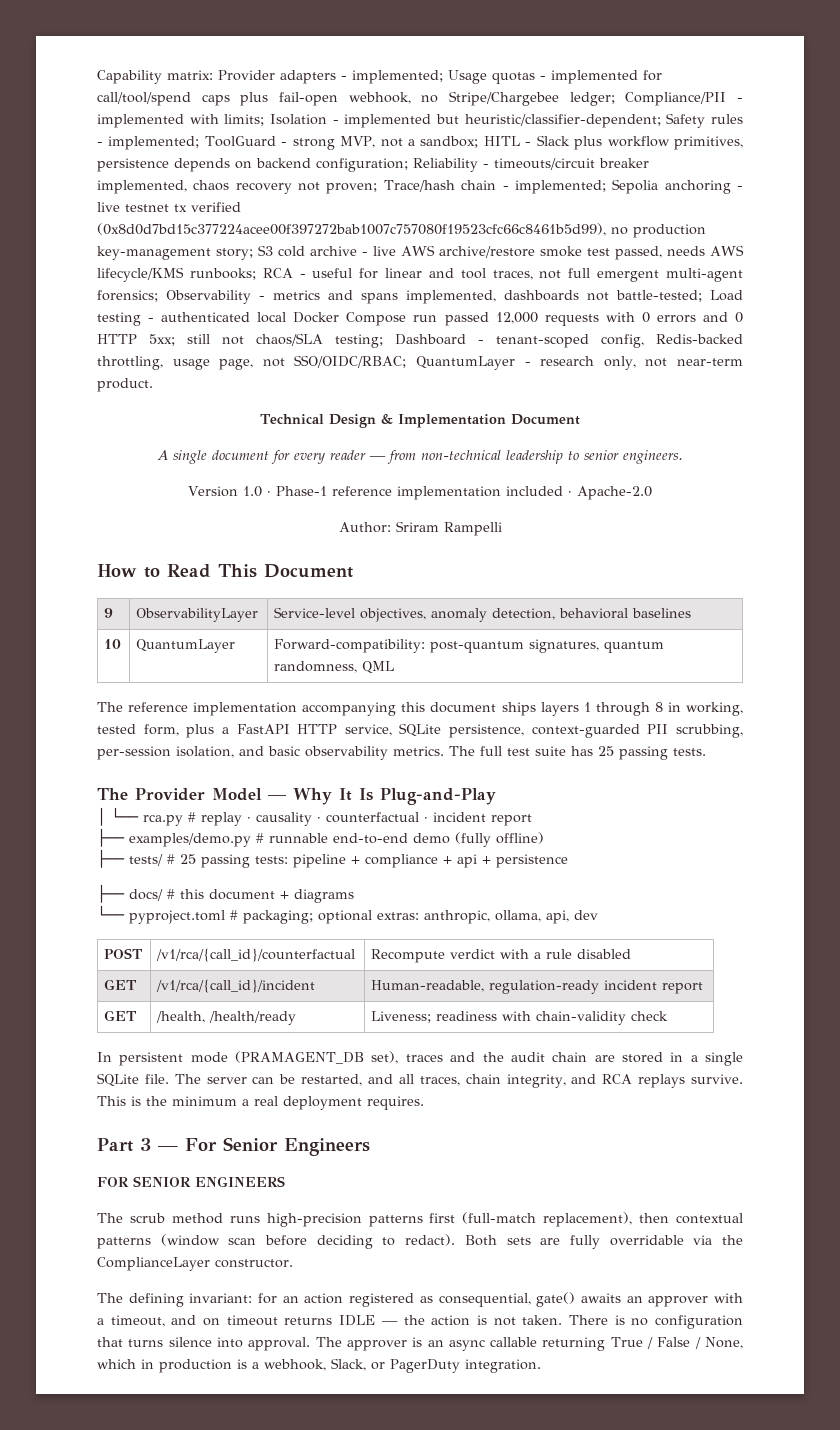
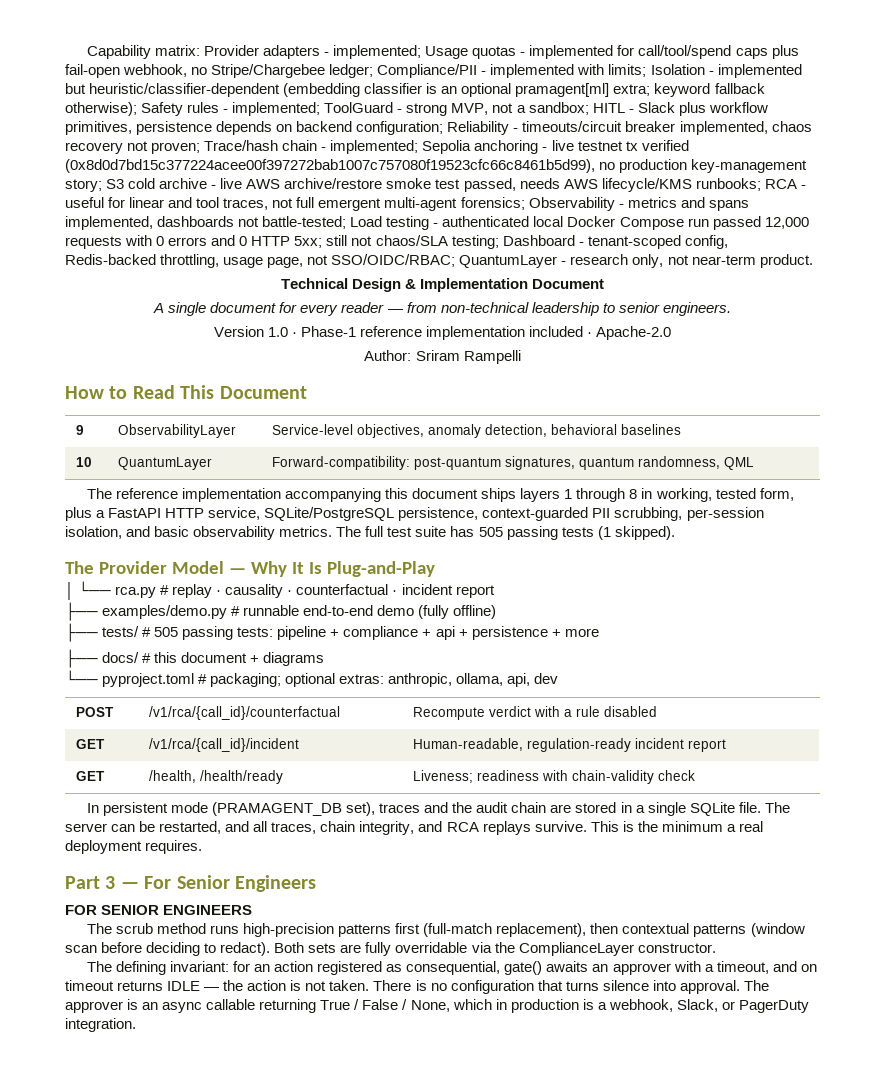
- Isolation - implemented but heuristic/classifier-dependent;
+ Isolation - implemented but heuristic/classifier-dependent (embedding classifier is an optional pramagent[ml] extra; keyword fallback otherwise);
- The reference implementation accompanying this document ships layers 1 through 8 in working, tested form, plus a FastAPI HTTP service, SQLite persistence, context-guarded PII scrubbing, per-session isolation, and basic observability metrics.
+ The reference implementation accompanying this document ships layers 1 through 8 in working, tested form, plus a FastAPI HTTP service, SQLite/PostgreSQL persistence, context-guarded PII scrubbing, per-session isolation, and basic observability metrics.
- The full test suite has 25 passing tests.
+ The full test suite has 505 passing tests (1 skipped).
- ├── tests/ # 25 passing tests: pipeline + compliance + api + persistence
+ ├── tests/ # 505 passing tests: pipeline + compliance + api + persistence + more

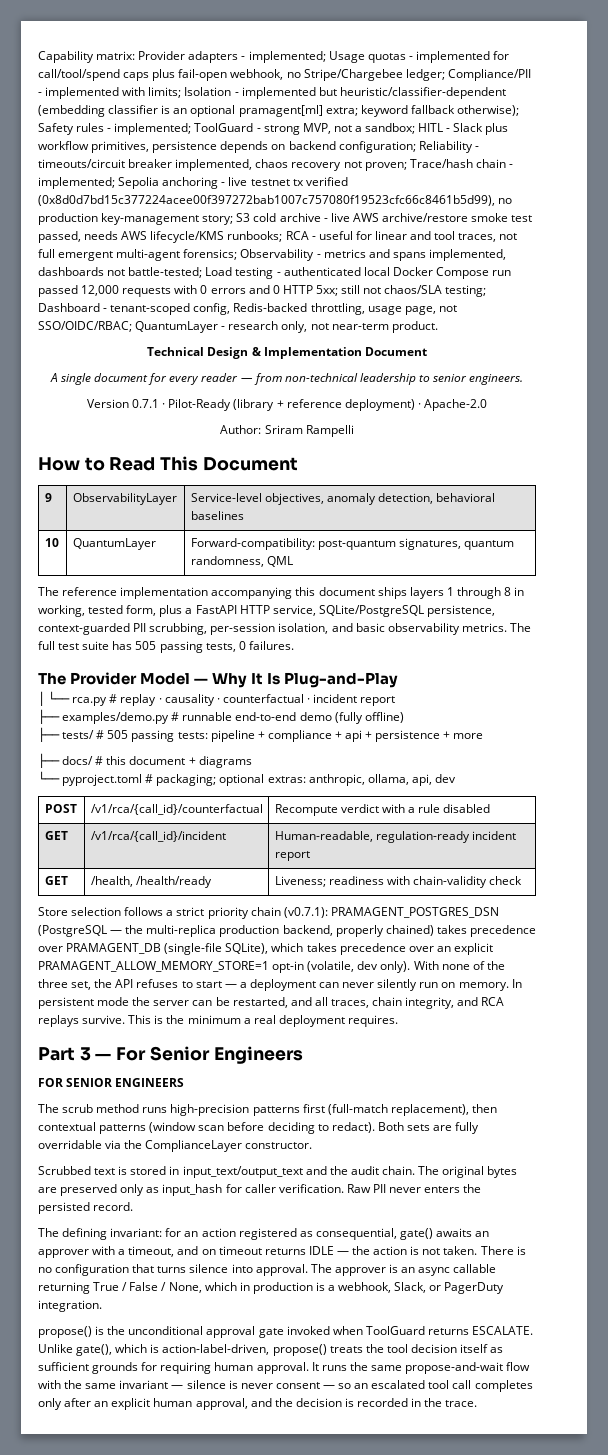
- Version 1.0 · Phase-1 reference implementation included · Apache-2.0
+ Version 0.7.1 · Pilot-Ready (library + reference deployment) · Apache-2.0
- The full test suite has 505 passing tests (1 skipped).
+ The full test suite has 505 passing tests, 0 failures.
- In persistent mode (PRAMAGENT_DB set), traces and the audit chain are stored in a single SQLite file. The server can be restarted, and all traces, chain integrity, and RCA replays survive.
+ Store selection follows a strict priority chain (v0.7.1): PRAMAGENT_POSTGRES_DSN (PostgreSQL — the multi-replica production backend, properly chained) takes precedence over PRAMAGENT_DB (single-file SQLite), which takes precedence over an explicit PRAMAGENT_ALLOW_MEMORY_STORE=1 opt-in (volatile, dev only). With none of the three set, the API refuses to start — a deployment can never silently run on memory. In persistent mode the server can be restarted, and all traces, chain integrity, and RCA replays survive.
+ Scrubbed text is stored in input_text/output_text and the audit chain. The original bytes are preserved only as input_hash for caller verification. Raw PII never enters the persisted record.
+ propose() is the unconditional approval gate invoked when ToolGuard returns ESCALATE. Unlike gate(), which is action-label-driven, propose() treats the tool decision itself as sufficient grounds for requiring human approval. It runs the same propose-and-wait flow with the same invariant — silence is never consent — so an escalated tool call completes only after an explicit human approval, and the decision is recorded in the trace.

